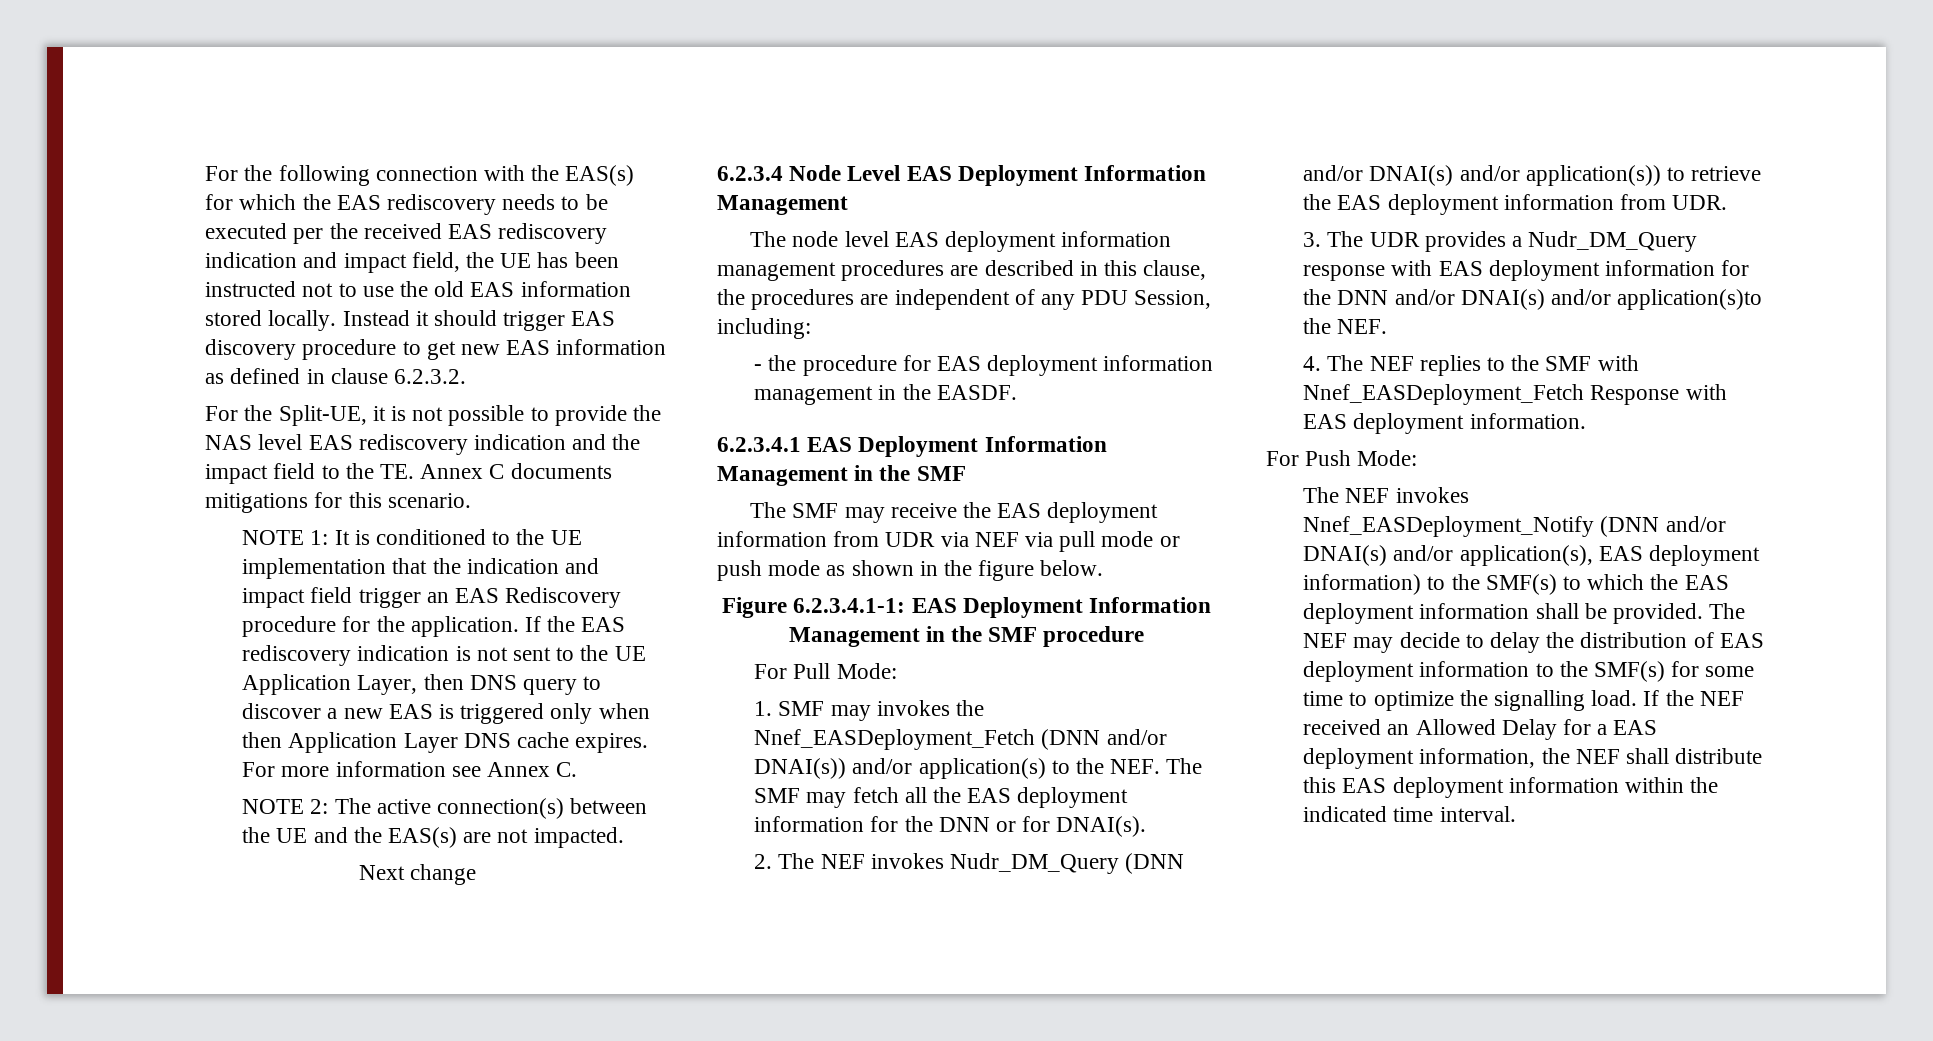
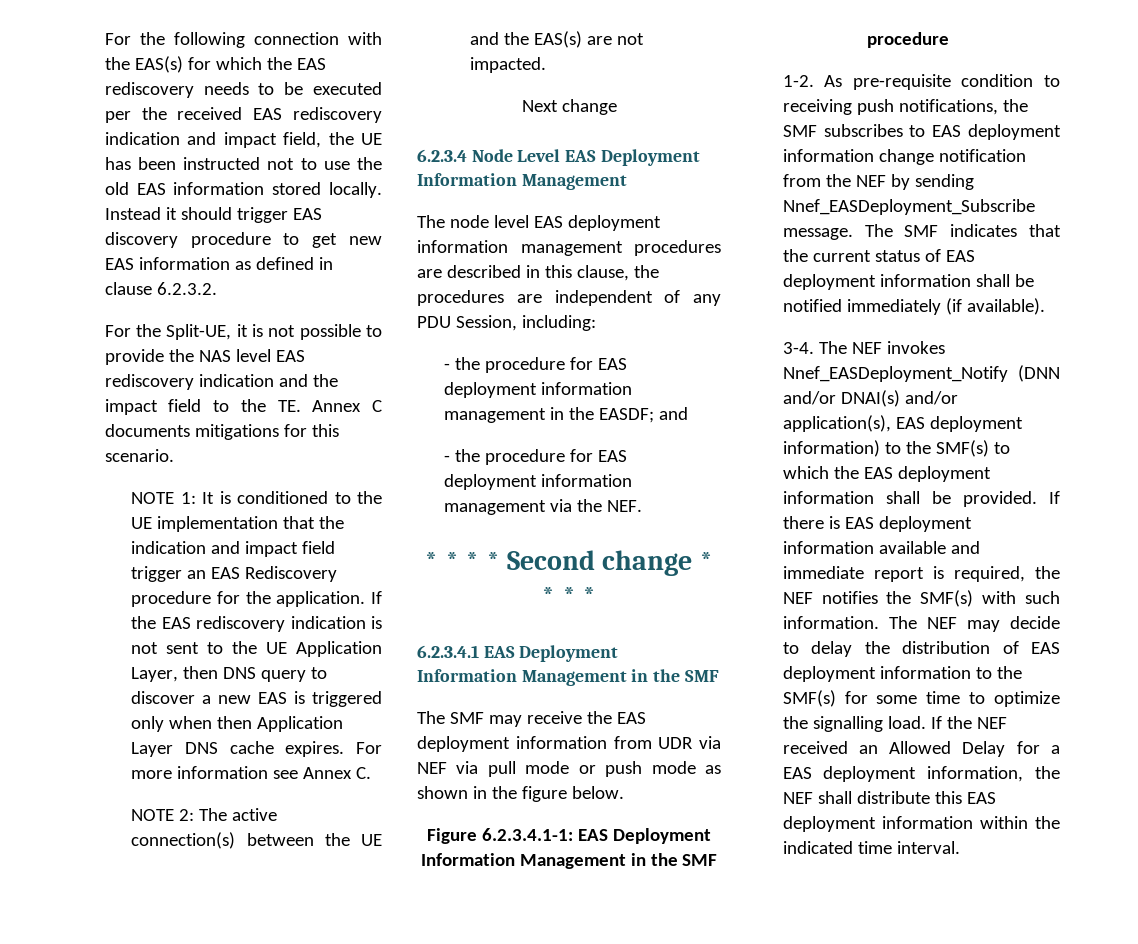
- - the procedure for EAS deployment information management in the EASDF.
+ - the procedure for EAS deployment information management in the EASDF; and
+ - the procedure for EAS deployment information management via the NEF.
+ * * * * Second change * * * *
- For Pull Mode:
- 1. SMF may invokes the Nnef_EASDeployment_Fetch (DNN and/or DNAI(s)) and/or application(s) to the NEF. The SMF may fetch all the EAS deployment information for the DNN or for DNAI(s).
- 2. The NEF invokes Nudr_DM_Query (DNN and/or DNAI(s) and/or application(s)) to retrieve the EAS deployment information from UDR.
- 3. The UDR provides a Nudr_DM_Query response with EAS deployment information for the DNN and/or DNAI(s) and/or application(s)to the NEF.
- 4. The NEF replies to the SMF with Nnef_EASDeployment_Fetch Response with EAS deployment information.
- For Push Mode:
- The NEF invokes Nnef_EASDeployment_Notify (DNN and/or DNAI(s) and/or application(s), EAS deployment information) to the SMF(s) to which the EAS deployment information shall be provided.
+ 1-2. As pre-requisite condition to receiving push notifications, the SMF subscribes to EAS deployment information change notification from the NEF by sending Nnef_EASDeployment_Subscribe message. The SMF indicates that the current status of EAS deployment information shall be notified immediately (if available).
+ 3-4. The NEF invokes Nnef_EASDeployment_Notify (DNN and/or DNAI(s) and/or application(s), EAS deployment information) to the SMF(s) to which the EAS deployment information shall be provided.
+ If there is EAS deployment information available and immediate report is required, the NEF notifies the SMF(s) with such information.

